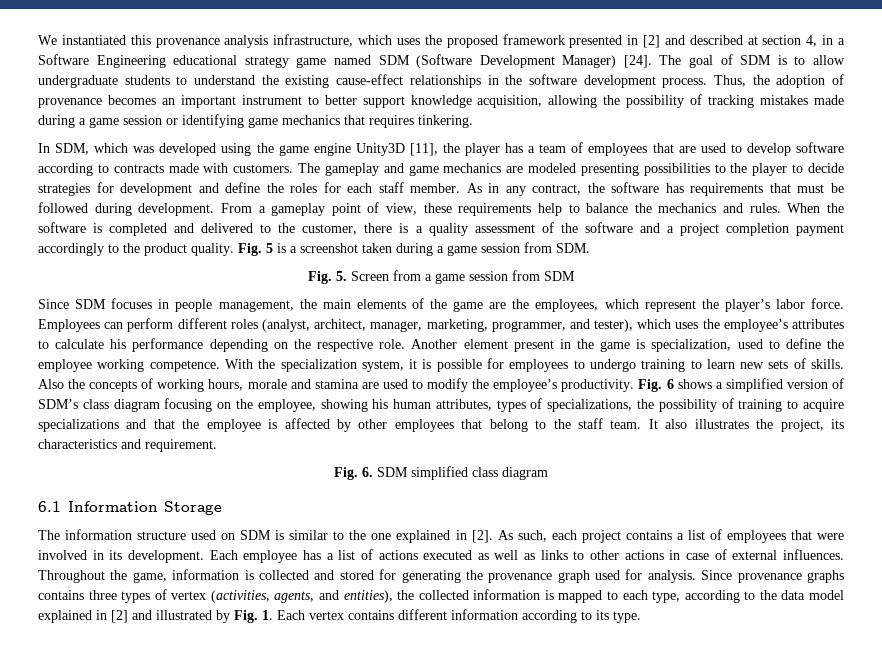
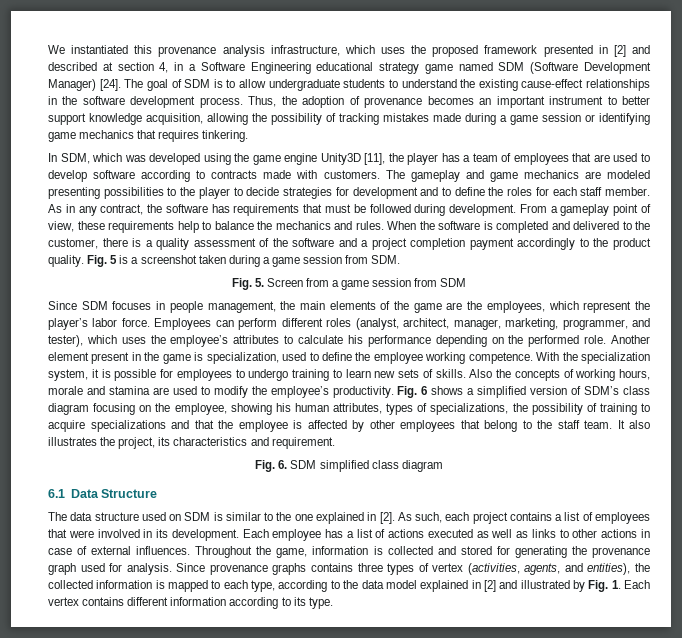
- The gameplay and game mechanics are modeled presenting possibilities to the player to decide strategies for development and define the roles for each staff member.
+ The gameplay and game mechanics are modeled presenting possibilities to the player to decide strategies for development and to define the roles for each staff member.
- Employees can perform different roles (analyst, architect, manager, marketing, programmer, and tester), which uses the employee’s attributes to calculate his performance depending on the respective role.
+ Employees can perform different roles (analyst, architect, manager, marketing, programmer, and tester), which uses the employee’s attributes to calculate his performance depending on the performed role.
- 6.1 Information Storage
- The information structure used on SDM is similar to the one explained in [2].
+ 6.1 Data Structure
+ The data structure used on SDM is similar to the one explained in [2].

